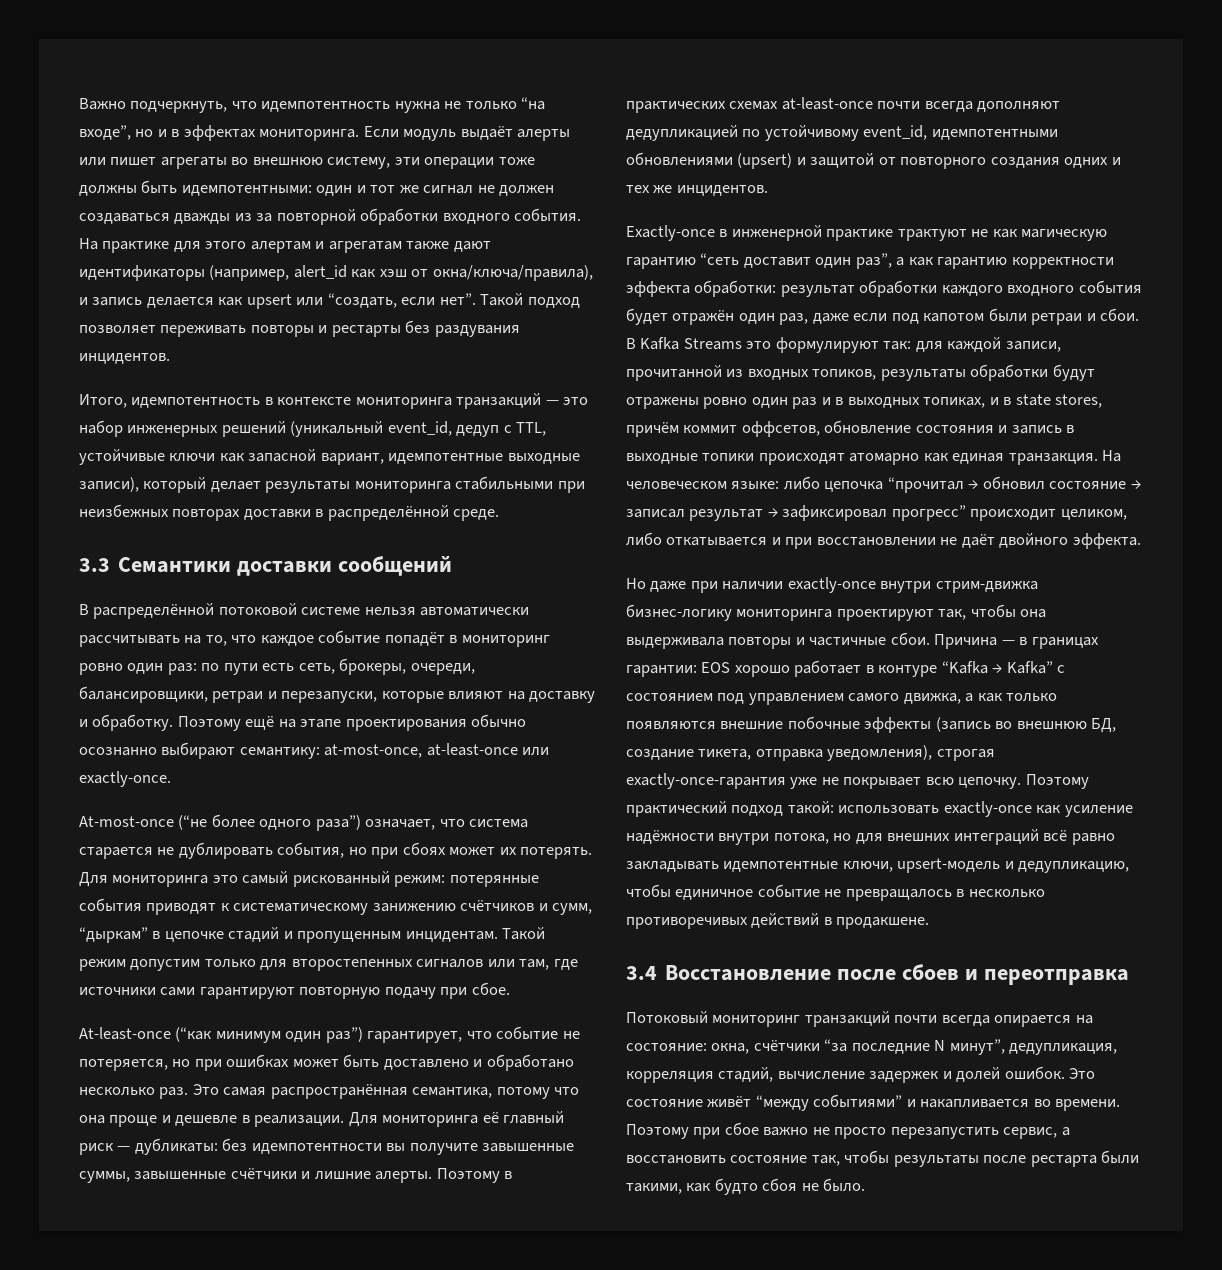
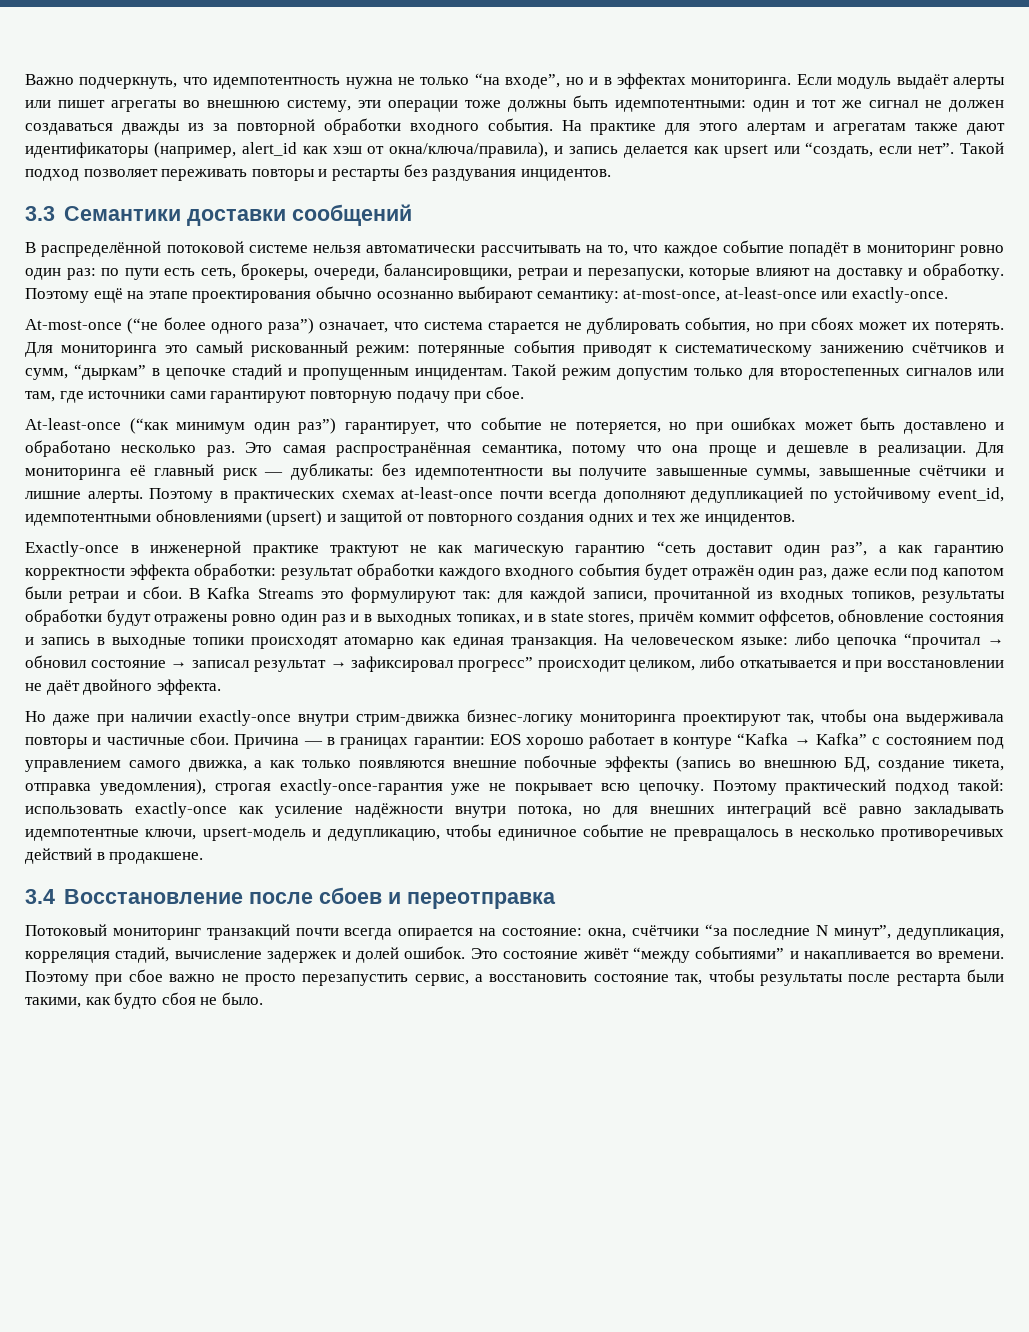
- Итого, идемпотентность в контексте мониторинга транзакций — это набор инженерных решений (уникальный event_id, дедуп с TTL, устойчивые ключи как запасной вариант, идемпотентные выходные записи), который делает результаты мониторинга стабильными при неизбежных повторах доставки в распределённой среде.

